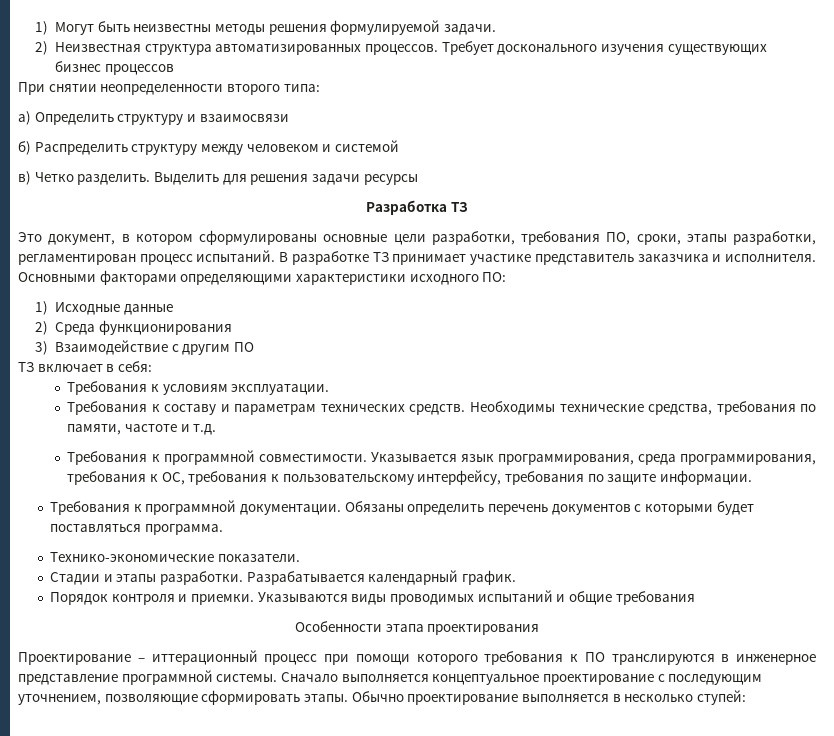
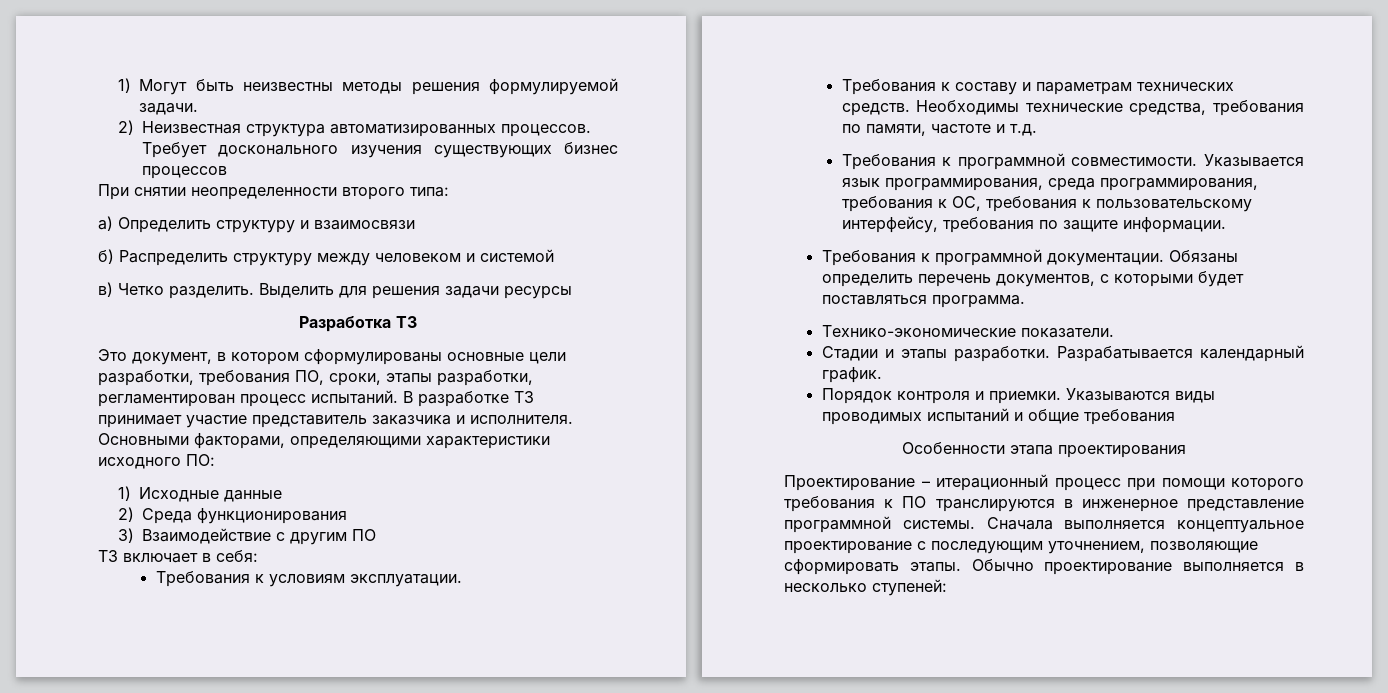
- В разработке ТЗ принимает участике представитель заказчика и исполнителя.
+ В разработке ТЗ принимает участие представитель заказчика и исполнителя.
- Основными факторами определяющими характеристики исходного ПО:
+ Основными факторами, определяющими характеристики исходного ПО:
- Обязаны определить перечень документов с которыми будет поставляться программа.
+ Обязаны определить перечень документов, с которыми будет поставляться программа.
- Проектирование – иттерационный процесс при помощи которого требования к ПО транслируются в инженерное представление программной системы.
+ Проектирование – итерационный процесс при помощи которого требования к ПО транслируются в инженерное представление программной системы.
- Сначало выполняется концептуальное проектирование с последующим уточнением, позволяющие сформировать этапы.
+ Сначала выполняется концептуальное проектирование с последующим уточнением, позволяющие сформировать этапы.
- Обычно проектирование выполняется в несколько ступей:
+ Обычно проектирование выполняется в несколько ступеней:

